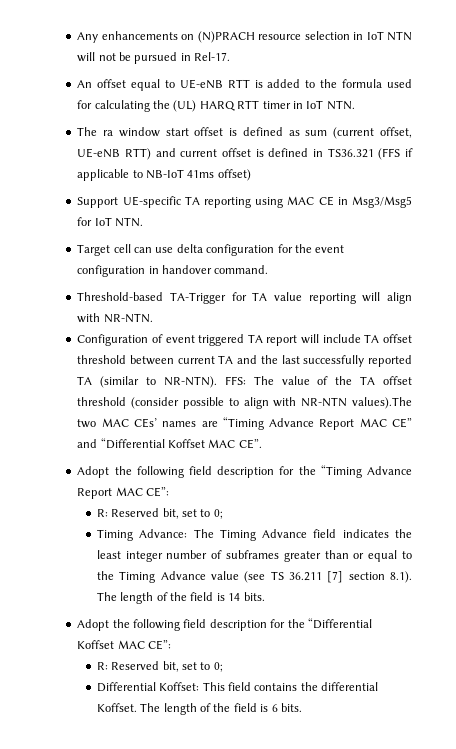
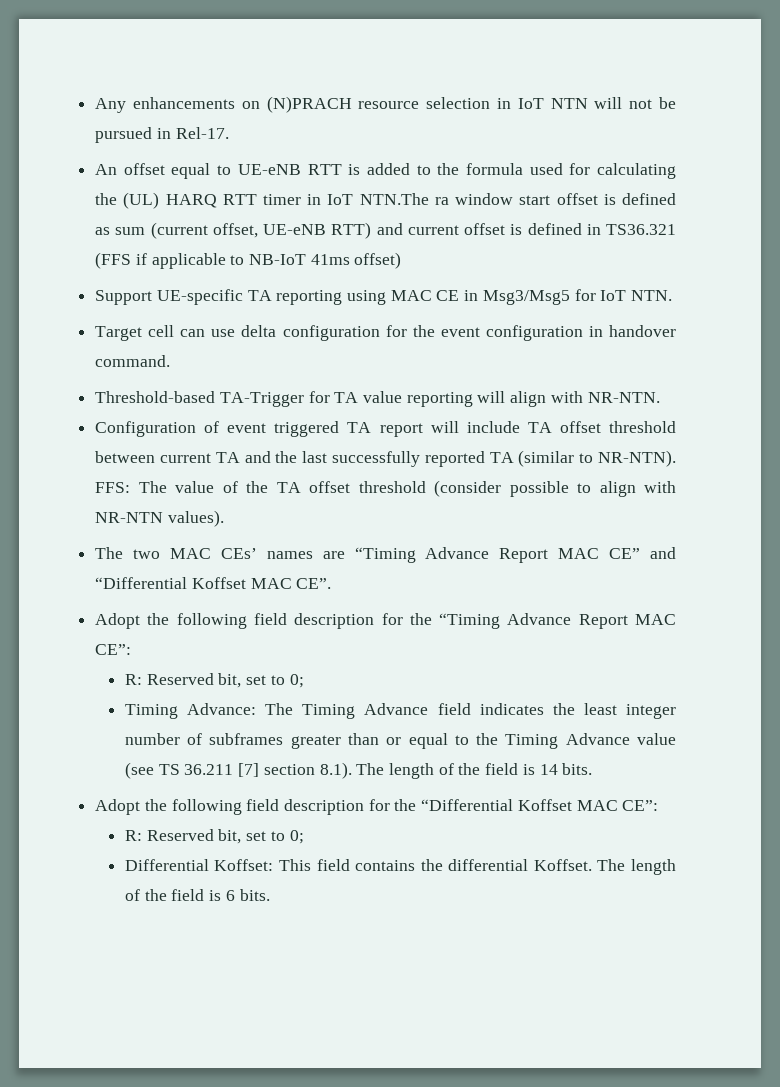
- An offset equal to UE-eNB RTT is added to the formula used for calculating the (UL) HARQ RTT timer in IoT NTN.
- The ra window start offset is defined as sum (current offset, UE-eNB RTT) and current offset is defined in TS36.321 (FFS if applicable to NB-IoT 41ms offset)
+ An offset equal to UE-eNB RTT is added to the formula used for calculating the (UL) HARQ RTT timer in IoT NTN.The ra window start offset is defined as sum (current offset, UE-eNB RTT) and current offset is defined in TS36.321 (FFS if applicable to NB-IoT 41ms offset)
- FFS: The value of the TA offset threshold (consider possible to align with NR-NTN values).The two MAC CEs’ names are “Timing Advance Report MAC CE” and “Differential Koffset MAC CE”.
+ FFS: The value of the TA offset threshold (consider possible to align with NR-NTN values).
+ The two MAC CEs’ names are “Timing Advance Report MAC CE” and “Differential Koffset MAC CE”.

